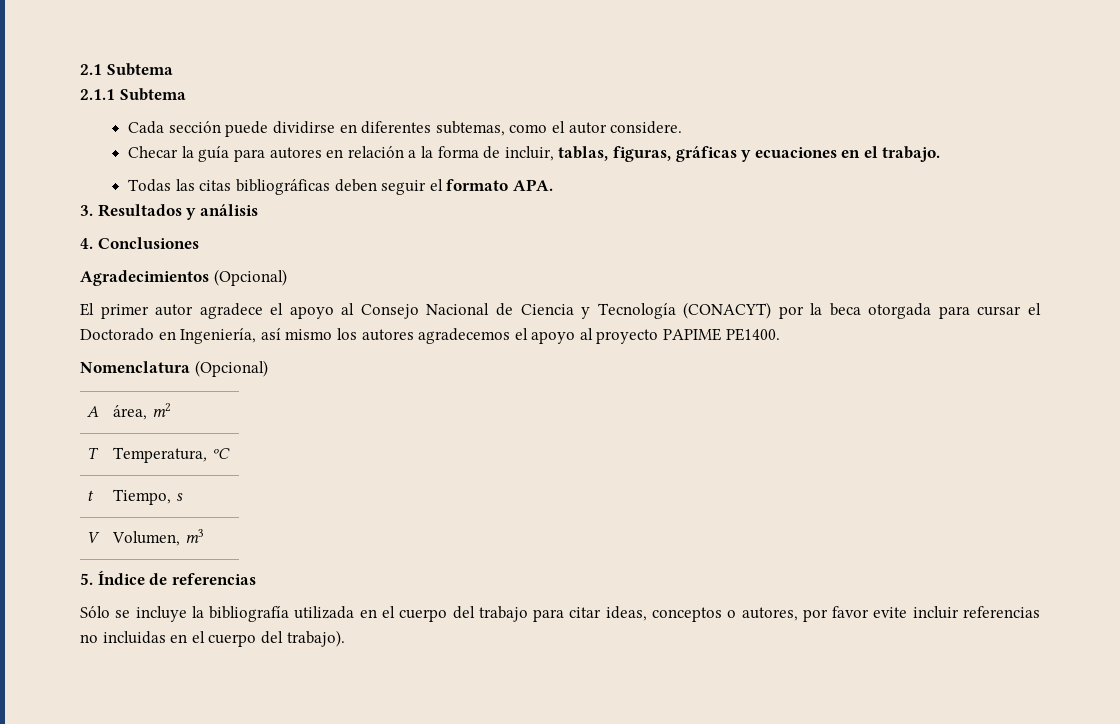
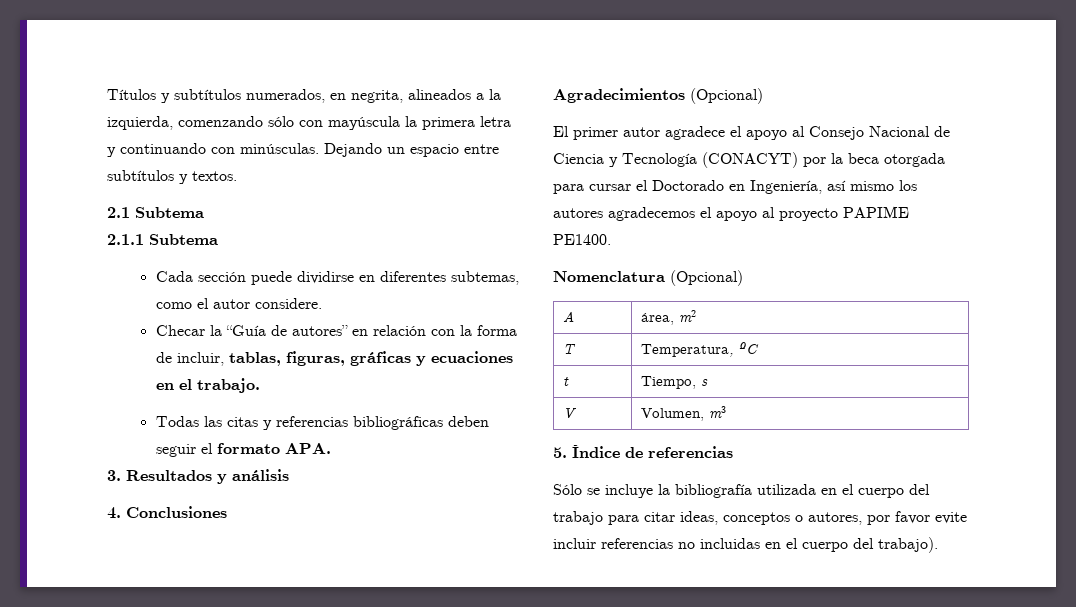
+ Títulos y subtítulos numerados, en negrita, alineados a la izquierda, comenzando sólo con mayúscula la primera letra y continuando con minúsculas. Dejando un espacio entre subtítulos y textos.
- Checar la guía para autores en relación a la forma de incluir, tablas, figuras, gráficas y ecuaciones en el trabajo.
+ Checar la “Guía de autores” en relación con la forma de incluir, tablas, figuras, gráficas y ecuaciones en el trabajo.
- Todas las citas bibliográficas deben seguir el formato APA.
+ Todas las citas y referencias bibliográficas deben seguir el formato APA.

